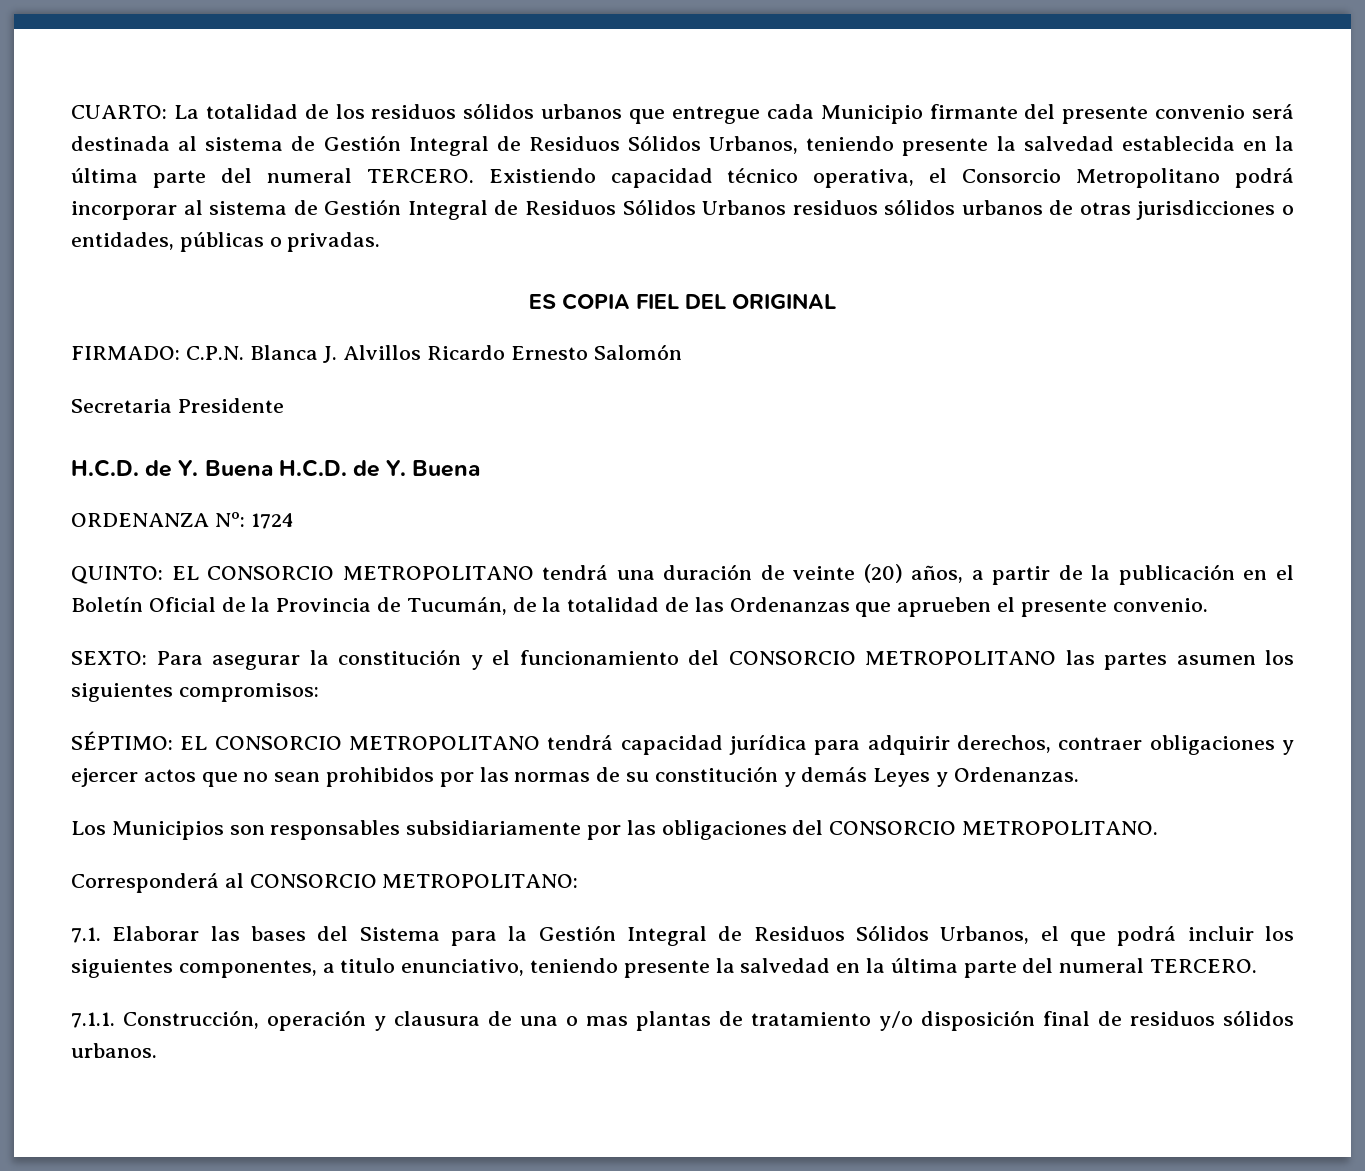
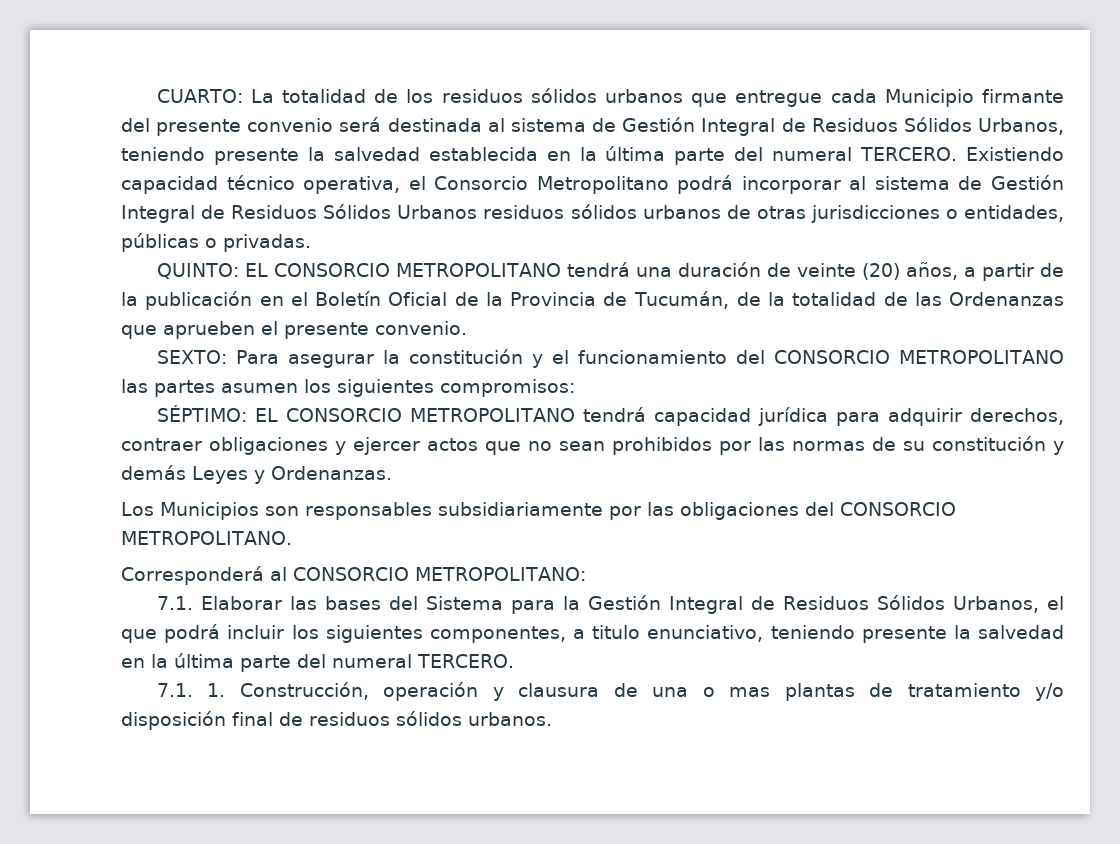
- ES COPIA FIEL DEL ORIGINAL
- FIRMADO: C.P.N. Blanca J. Alvillos Ricardo Ernesto Salomón
- Secretaria Presidente
- H.C.D. de Y. Buena H.C.D. de Y. Buena
- ORDENANZA Nº: 1724
- 7.1.1. Construcción, operación y clausura de una o mas plantas de tratamiento y/o disposición final de residuos sólidos urbanos.
+ 7.1. 1. Construcción, operación y clausura de una o mas plantas de tratamiento y/o disposición final de residuos sólidos urbanos.

